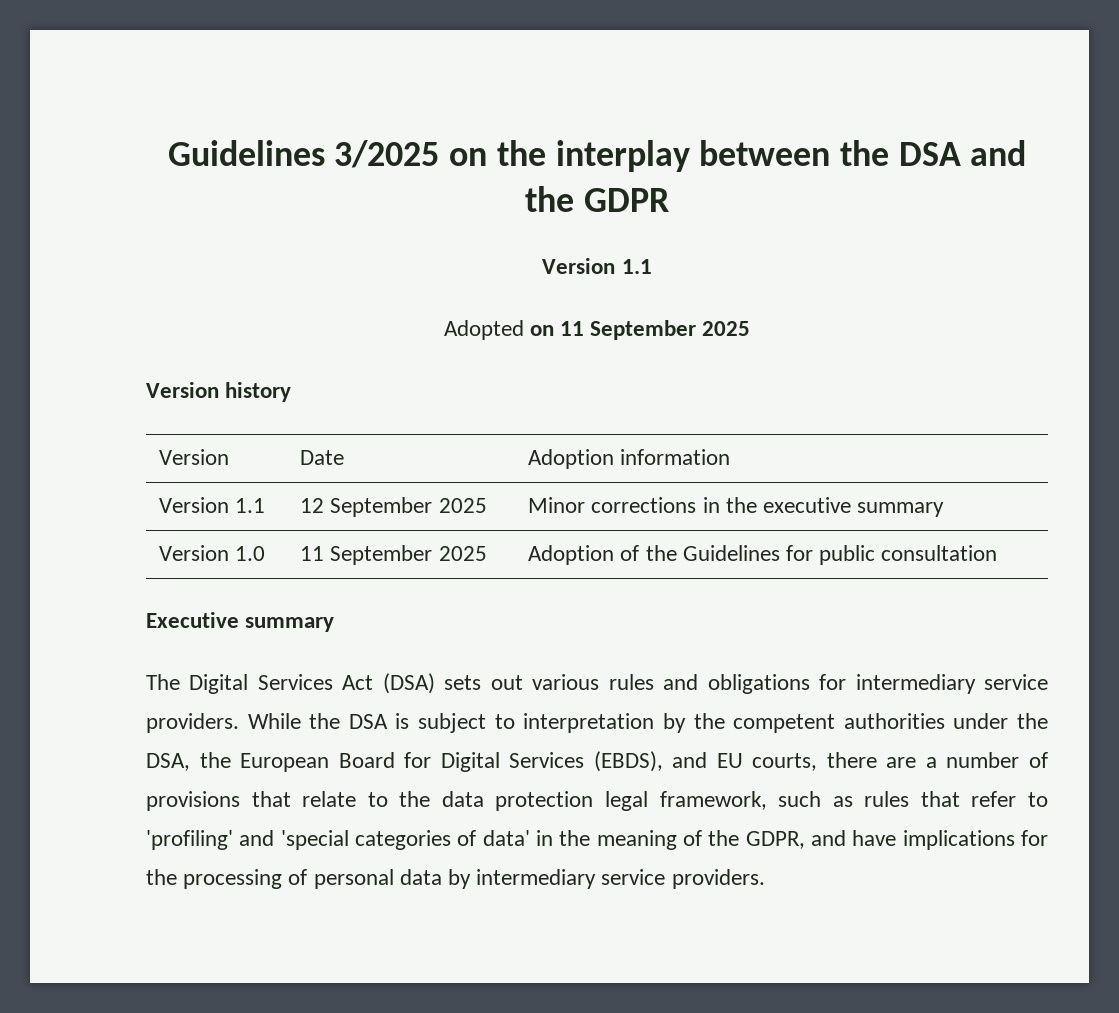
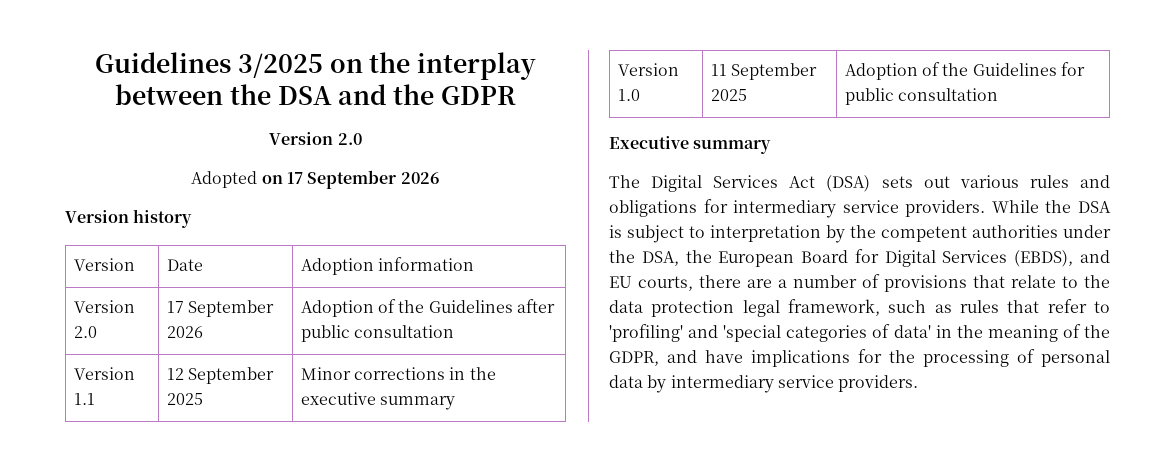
  Guidelines 3/2025 on the interplay between the DSA and the GDPR
- Version 1.1
+ Version 2.0
- Adopted on 11 September 2025
+ Adopted on 17 September 2026
+ Version 2.0 | 17 September 2026 | Adoption of the Guidelines after public consultation

